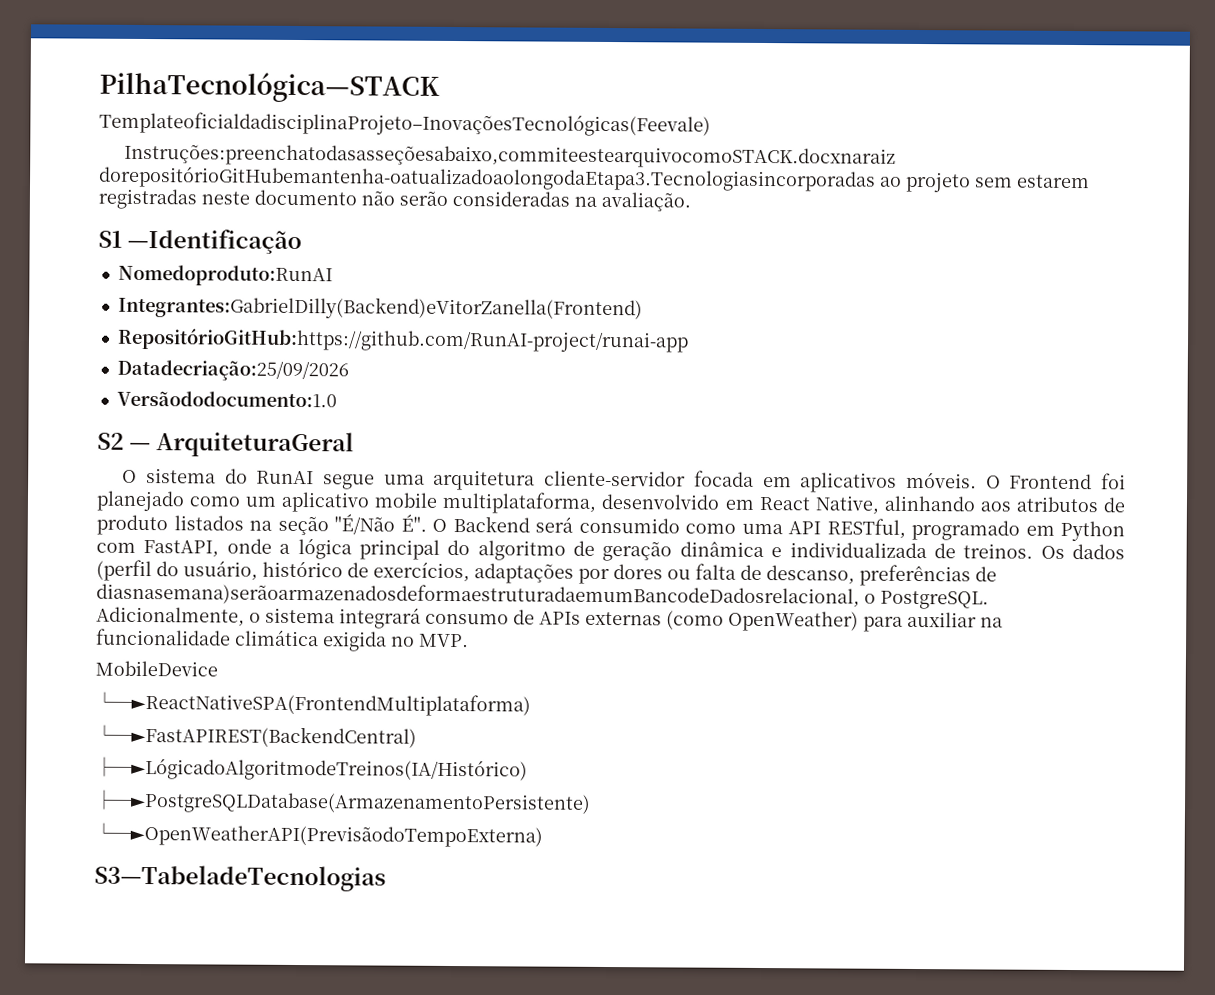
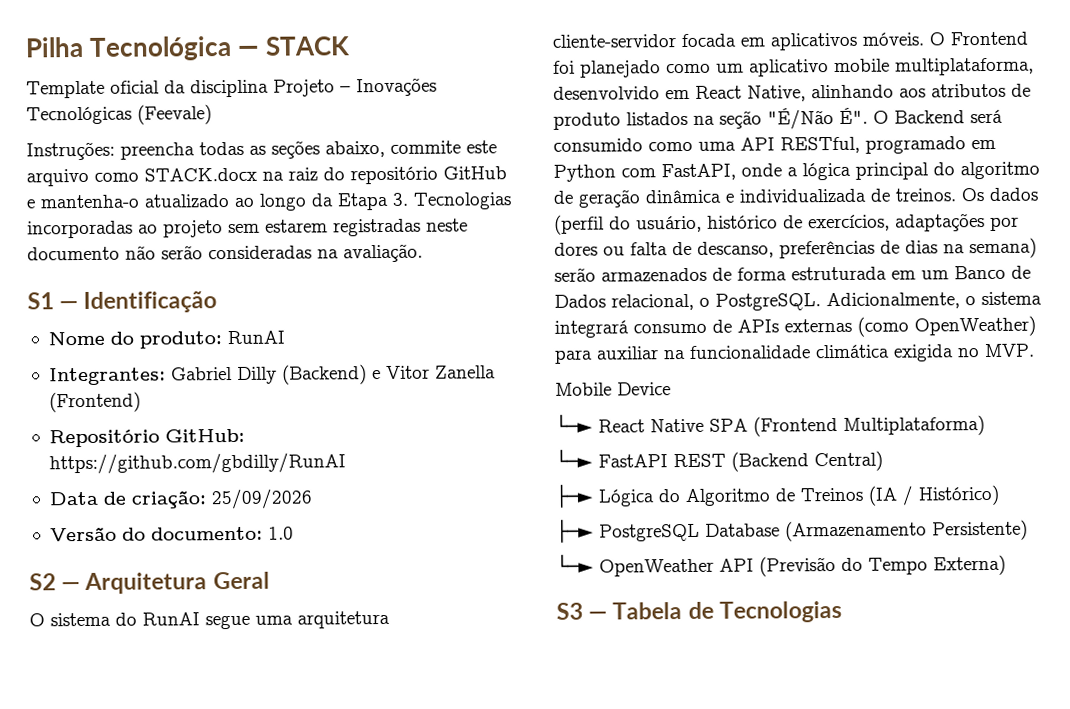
- PilhaTecnológica—STACK
- TemplateoficialdadisciplinaProjeto–InovaçõesTecnológicas(Feevale)
- Instruções:preenchatodasasseçõesabaixo,commiteestearquivocomoSTACK.docxnaraiz dorepositórioGitHubemantenha-oatualizadoaolongodaEtapa3.Tecnologiasincorporadas ao projeto sem estarem registradas neste documento não serão consideradas na avaliação.
+ Pilha Tecnológica — STACK
+ Template oficial da disciplina Projeto – Inovações Tecnológicas (Feevale)
+ Instruções: preencha todas as seções abaixo, commite este arquivo como STACK.docx na raiz do repositório GitHub e mantenha-o atualizado ao longo da Etapa 3. Tecnologias incorporadas ao projeto sem estarem registradas neste documento não serão consideradas na avaliação.
- S1 —Identificação
- Nomedoproduto:RunAI
- Integrantes:GabrielDilly(Backend)eVitorZanella(Frontend)
- RepositórioGitHub:https://github.com/RunAI-project/runai-app
- Datadecriação:25/09/2026
- Versãododocumento:1.0
+ S1 — Identificação
+ Nome do produto: RunAI
+ Integrantes: Gabriel Dilly (Backend) e Vitor Zanella (Frontend)
+ Repositório GitHub: https://github.com/gbdilly/RunAI
+ Data de criação: 25/09/2026
+ Versão do documento: 1.0
- S2 — ArquiteturaGeral
+ S2 — Arquitetura Geral
- Os dados (perfil do usuário, histórico de exercícios, adaptações por dores ou falta de descanso, preferências de diasnasemana)serãoarmazenadosdeformaestruturadaemumBancodeDadosrelacional, o PostgreSQL.
+ Os dados (perfil do usuário, histórico de exercícios, adaptações por dores ou falta de descanso, preferências de dias na semana) serão armazenados de forma estruturada em um Banco de Dados relacional, o PostgreSQL.
- MobileDevice
- └─►ReactNativeSPA(FrontendMultiplataforma)
- └─►FastAPIREST(BackendCentral)
- ├─►LógicadoAlgoritmodeTreinos(IA/Histórico)
- ├─►PostgreSQLDatabase(ArmazenamentoPersistente)
- └─►OpenWeatherAPI(PrevisãodoTempoExterna)
- S3—TabeladeTecnologias
+ Mobile Device
+ └─► React Native SPA (Frontend Multiplataforma)
+ └─► FastAPI REST (Backend Central)
+ ├─► Lógica do Algoritmo de Treinos (IA / Histórico)
+ ├─► PostgreSQL Database (Armazenamento Persistente)
+ └─► OpenWeather API (Previsão do Tempo Externa)
+ S3 — Tabela de Tecnologias

